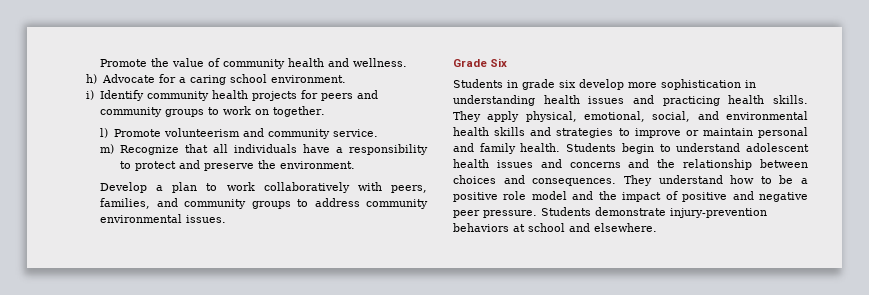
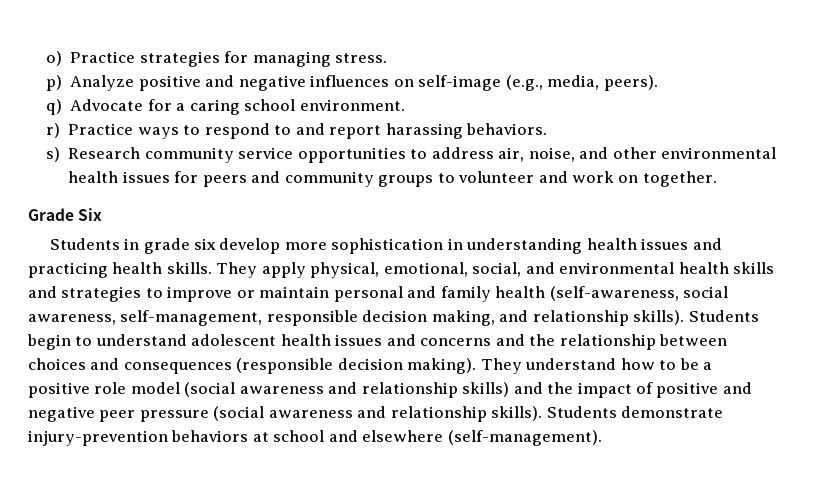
- Promote the value of community health and wellness.
- h) Advocate for a caring school environment.
+ o) Practice strategies for managing stress.
+ p) Analyze positive and negative influences on self-image (e.g., media, peers).
+ q) Advocate for a caring school environment.
- i) Identify community health projects for peers and community groups to work on together.
+ r) Practice ways to respond to and report harassing behaviors.
+ s) Research community service opportunities to address air, noise, and other environmental health issues for peers and community groups to volunteer and work on together.
- l) Promote volunteerism and community service.
- m) Recognize that all individuals have a responsibility to protect and preserve the environment.
- Develop a plan to work collaboratively with peers, families, and community groups to address community environmental issues.
- They apply physical, emotional, social, and environmental health skills and strategies to improve or maintain personal and family health.
+ They apply physical, emotional, social, and environmental health skills and strategies to improve or maintain personal and family health (self-awareness, social awareness, self-management, responsible decision making, and relationship skills).
- Students begin to understand adolescent health issues and concerns and the relationship between choices and consequences.
+ Students begin to understand adolescent health issues and concerns and the relationship between choices and consequences (responsible decision making).
- They understand how to be a positive role model and the impact of positive and negative peer pressure.
+ They understand how to be a positive role model (social awareness and relationship skills) and the impact of positive and negative peer pressure (social awareness and relationship skills).
- Students demonstrate injury-prevention behaviors at school and elsewhere.
+ Students demonstrate injury-prevention behaviors at school and elsewhere (self-management).

